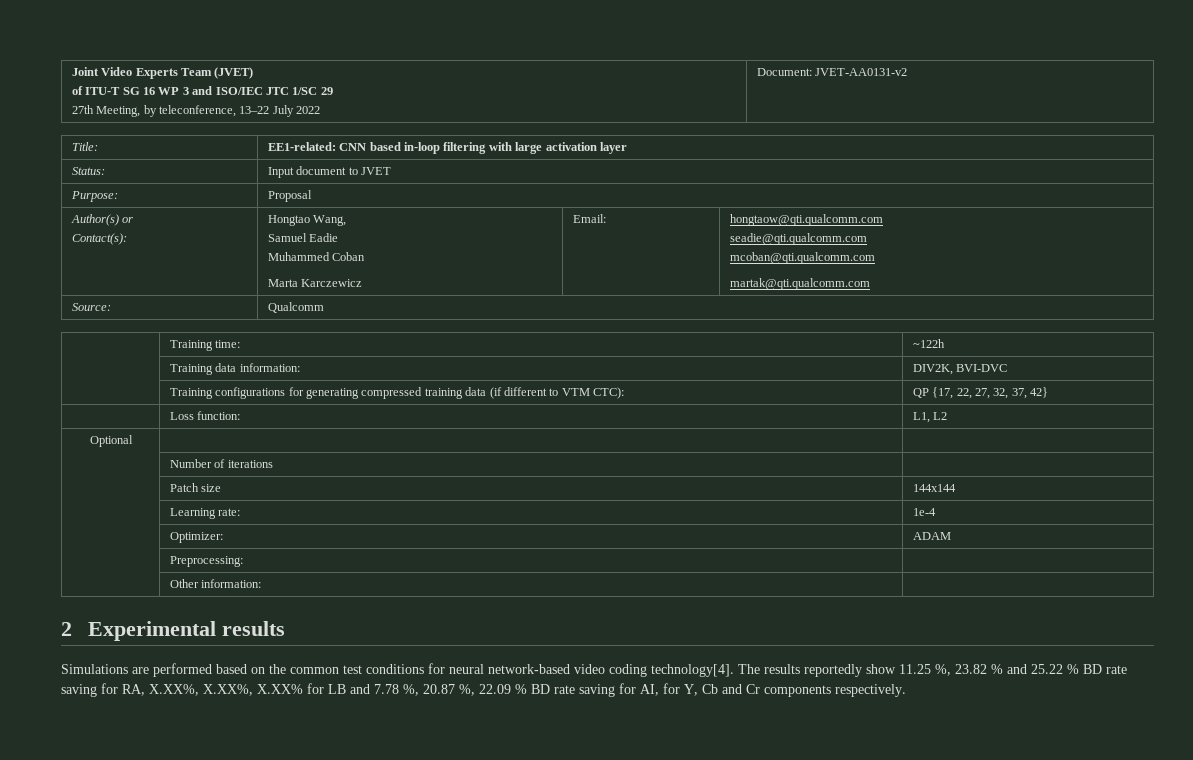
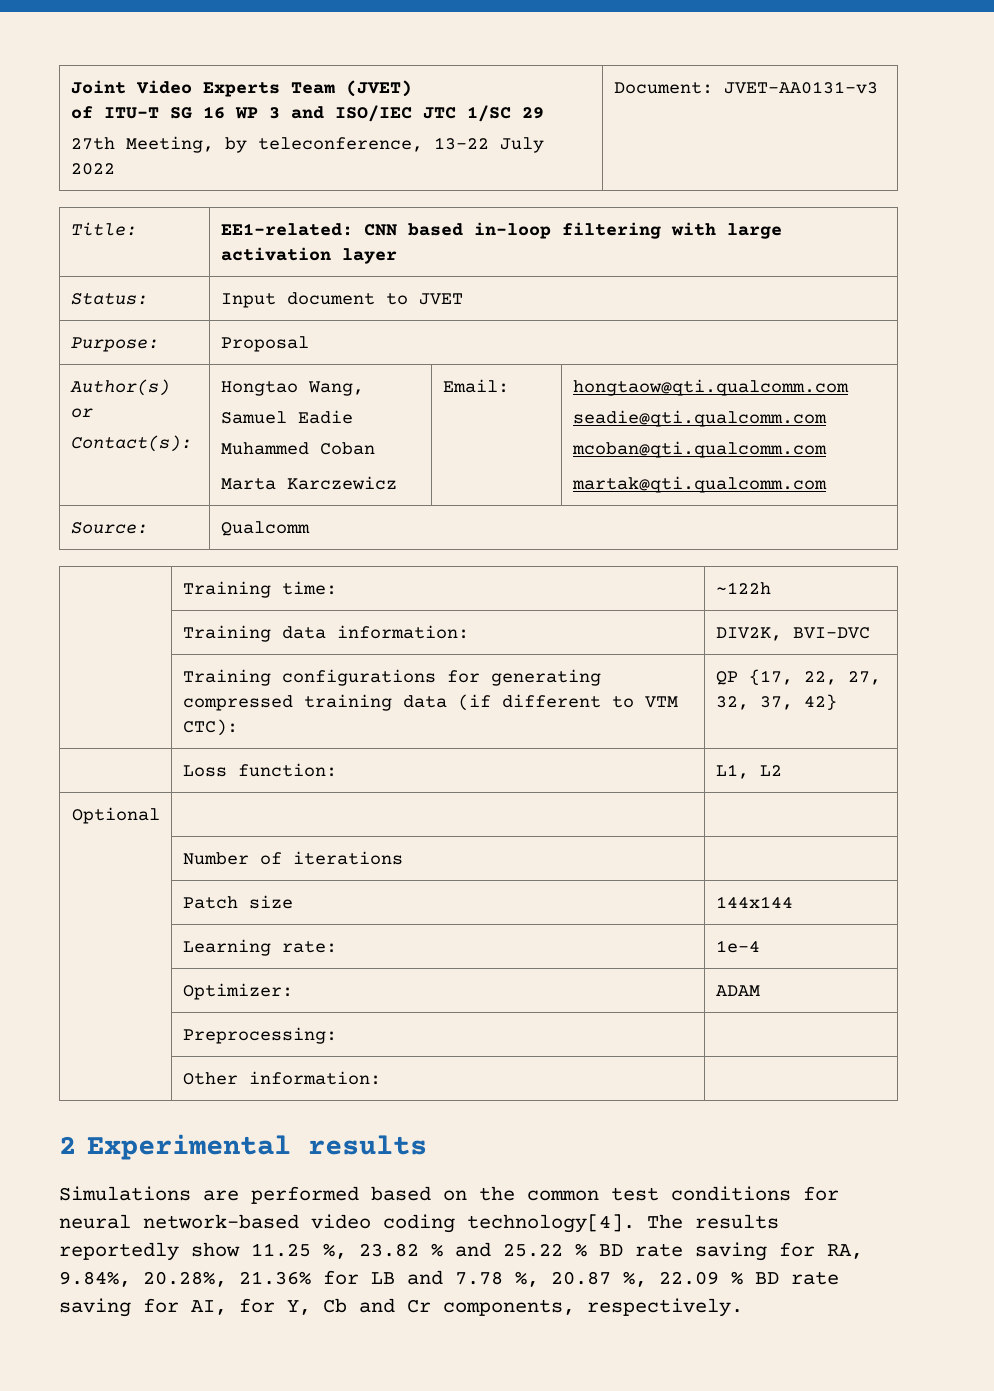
  Joint Video Experts Team (JVET)
  of ITU-T SG 16 WP 3 and ISO/IEC JTC 1/SC 29
- 27th Meeting, by teleconference, 13–22 July 2022 | Document: JVET-AA0131-v2
+ 27th Meeting, by teleconference, 13–22 July 2022 | Document: JVET-AA0131-v3
- The results reportedly show 11.25 %, 23.82 % and 25.22 % BD rate saving for RA, X.XX%, X.XX%, X.XX% for LB and 7.78 %, 20.87 %, 22.09 % BD rate saving for AI, for Y, Cb and Cr components respectively.
+ The results reportedly show 11.25 %, 23.82 % and 25.22 % BD rate saving for RA, 9.84%, 20.28%, 21.36% for LB and 7.78 %, 20.87 %, 22.09 % BD rate saving for AI, for Y, Cb and Cr components, respectively.

